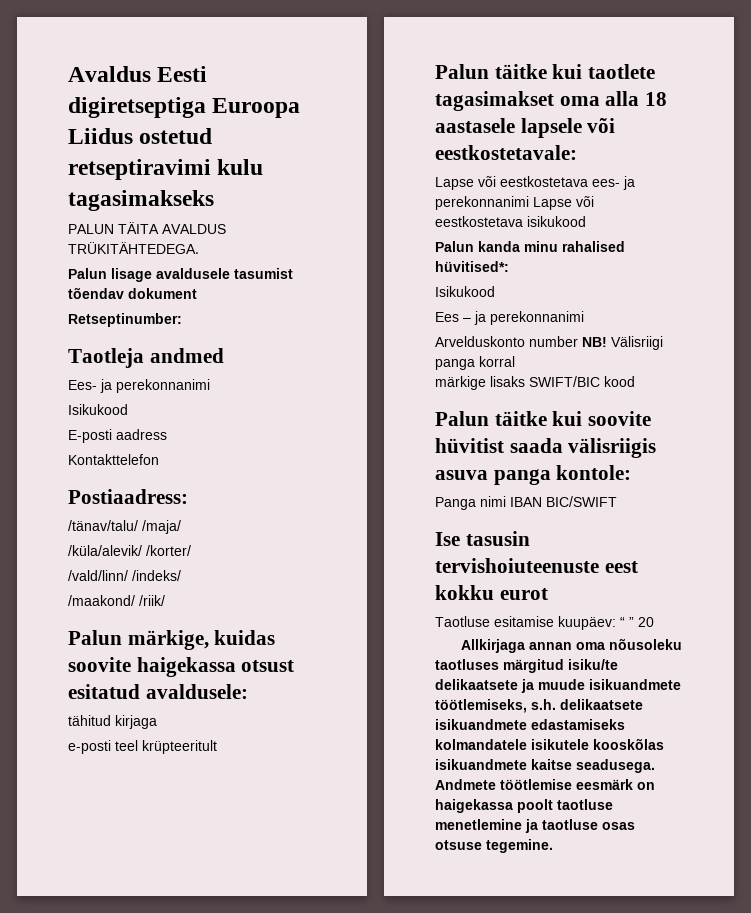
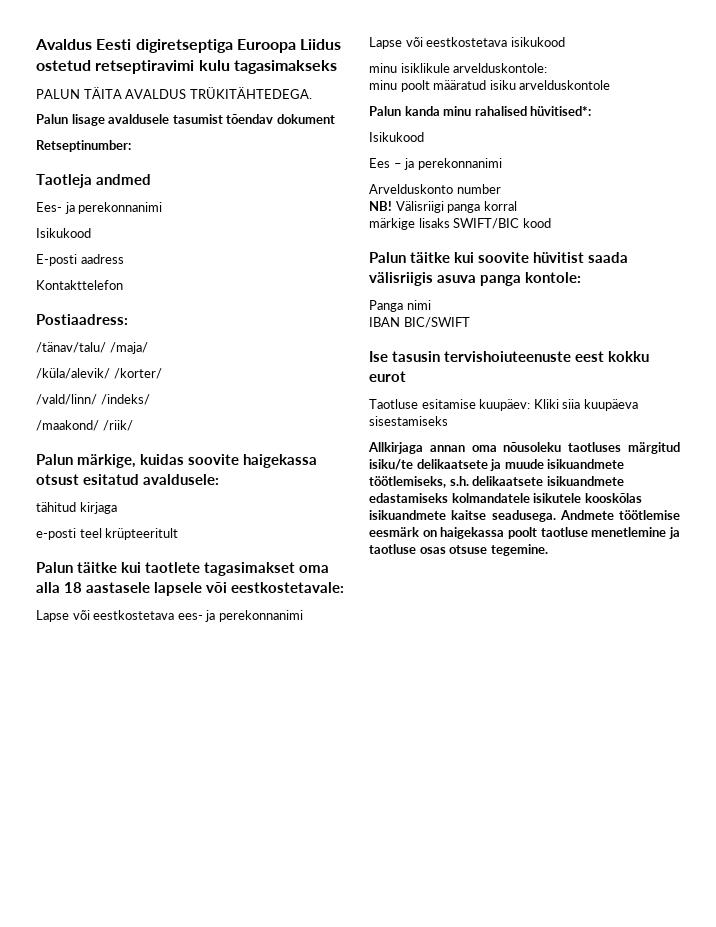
- Lapse või eestkostetava ees- ja perekonnanimi Lapse või eestkostetava isikukood
+ Lapse või eestkostetava ees- ja perekonnanimi
+ Lapse või eestkostetava isikukood
+ minu isiklikule arvelduskontole:
+ minu poolt määratud isiku arvelduskontole
- Arvelduskonto number NB!
+ Arvelduskonto number
+ NB!
- Panga nimi IBAN BIC/SWIFT
+ Panga nimi
+ IBAN BIC/SWIFT
- Taotluse esitamise kuupäev: “ ” 20
+ Taotluse esitamise kuupäev: Kliki siia kuupäeva sisestamiseks

